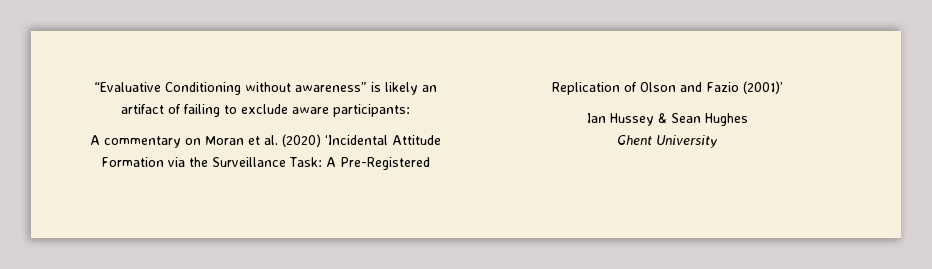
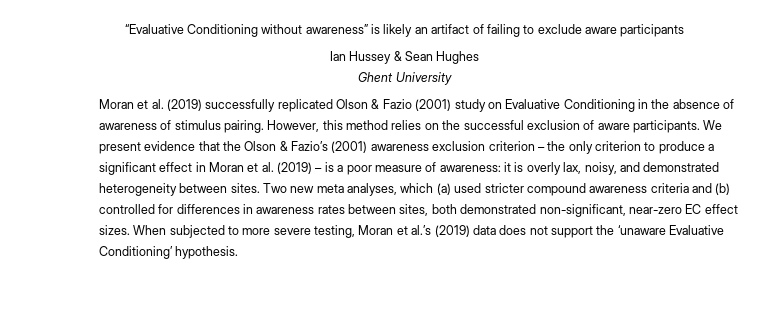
- “Evaluative Conditioning without awareness” is likely an artifact of failing to exclude aware participants:
- A commentary on Moran et al. (2020) ‘Incidental Attitude Formation via the Surveillance Task: A Pre-Registered Replication of Olson and Fazio (2001)’
+ “Evaluative Conditioning without awareness” is likely an artifact of failing to exclude aware participants
+ Moran et al. (2019) successfully replicated Olson & Fazio (2001) study on Evaluative Conditioning in the absence of awareness of stimulus pairing. However, this method relies on the successful exclusion of aware participants. We present evidence that the Olson & Fazio’s (2001) awareness exclusion criterion – the only criterion to produce a significant effect in Moran et al. (2019) – is a poor measure of awareness: it is overly lax, noisy, and demonstrated heterogeneity between sites. Two new meta analyses, which (a) used stricter compound awareness criteria and (b) controlled for differences in awareness rates between sites, both demonstrated non-significant, near-zero EC effect sizes. When subjected to more severe testing, Moran et al.’s (2019) data does not support the ‘unaware Evaluative Conditioning’ hypothesis.

